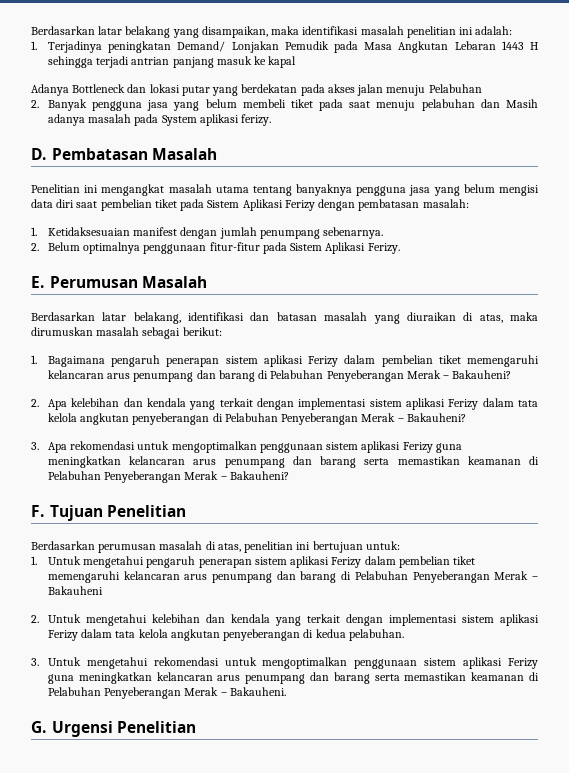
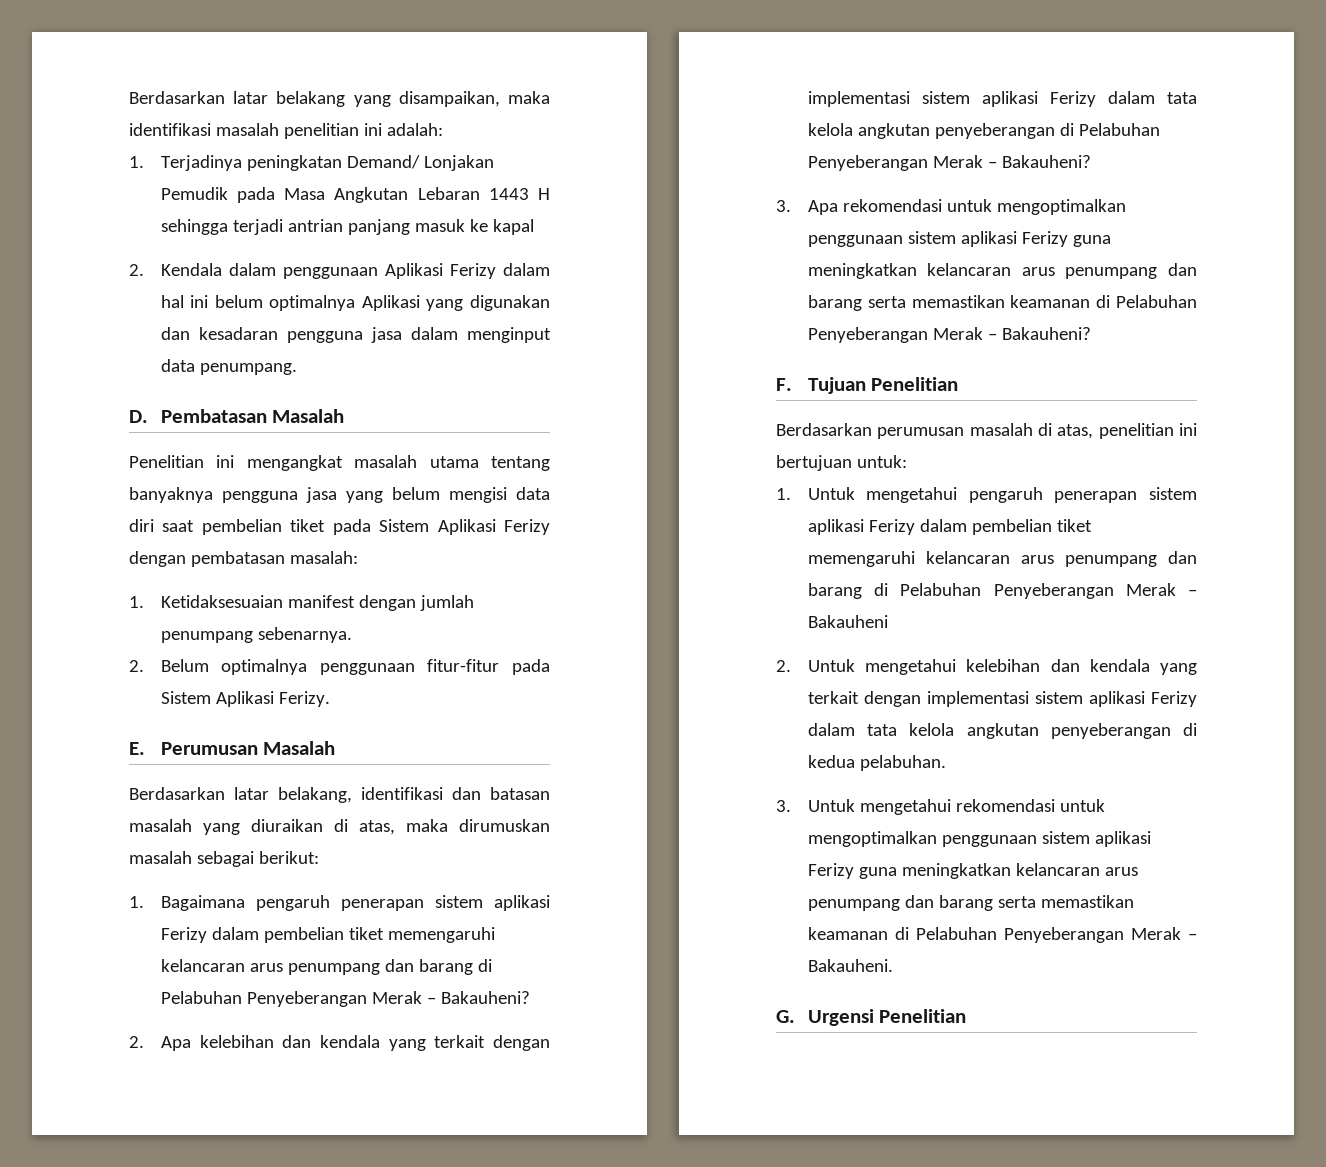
- Adanya Bottleneck dan lokasi putar yang berdekatan pada akses jalan menuju Pelabuhan
- 2. Banyak pengguna jasa yang belum membeli tiket pada saat menuju pelabuhan dan Masih adanya masalah pada System aplikasi ferizy.
+ 2. Kendala dalam penggunaan Aplikasi Ferizy dalam hal ini belum optimalnya Aplikasi yang digunakan dan kesadaran pengguna jasa dalam menginput data penumpang.

